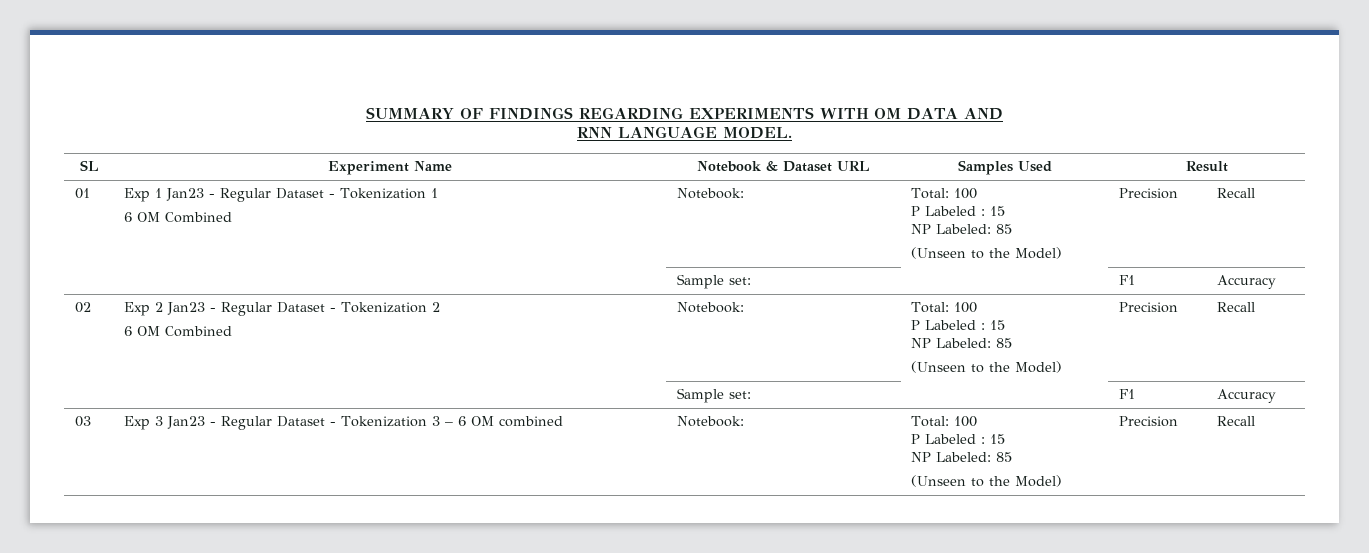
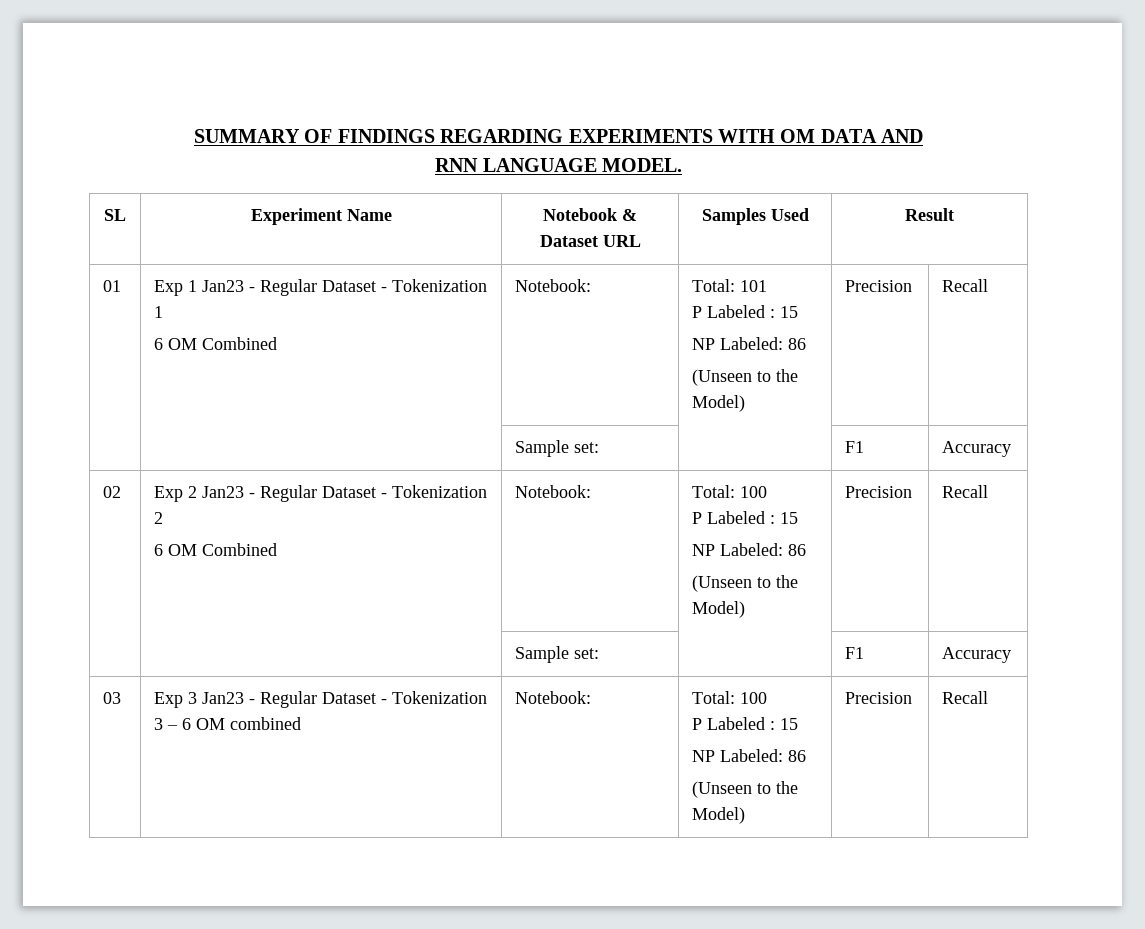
  01 | Exp 1 Jan23 - Regular Dataset - Tokenization 1
- 6 OM Combined | Notebook: | Total: 100
+ 6 OM Combined | Notebook: | Total: 101
  P Labeled : 15
- NP Labeled: 85
+ NP Labeled: 86
  02 | Exp 2 Jan23 - Regular Dataset - Tokenization 2
  6 OM Combined | Notebook: | Total: 100
  P Labeled : 15
- NP Labeled: 85
+ NP Labeled: 86
  03 | Exp 3 Jan23 - Regular Dataset - Tokenization 3 – 6 OM combined | Notebook: | Total: 100
  P Labeled : 15
- NP Labeled: 85
+ NP Labeled: 86

